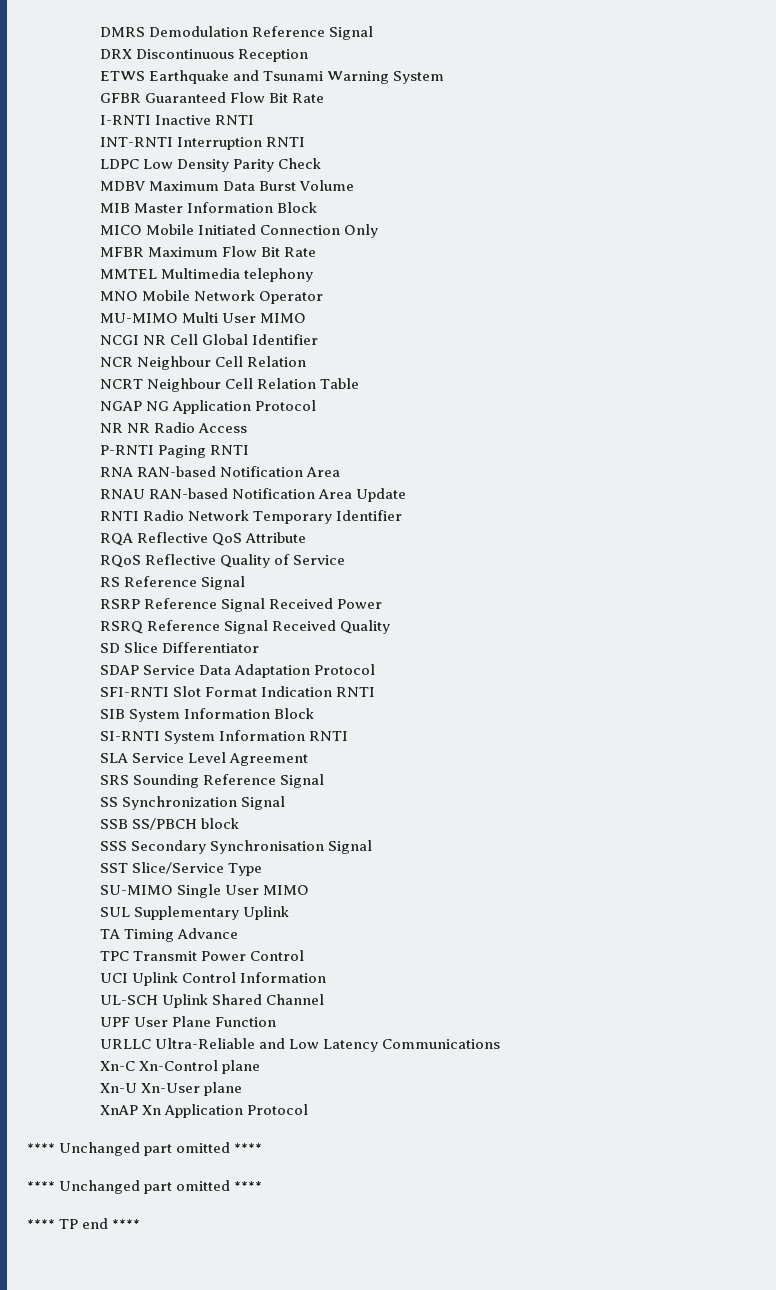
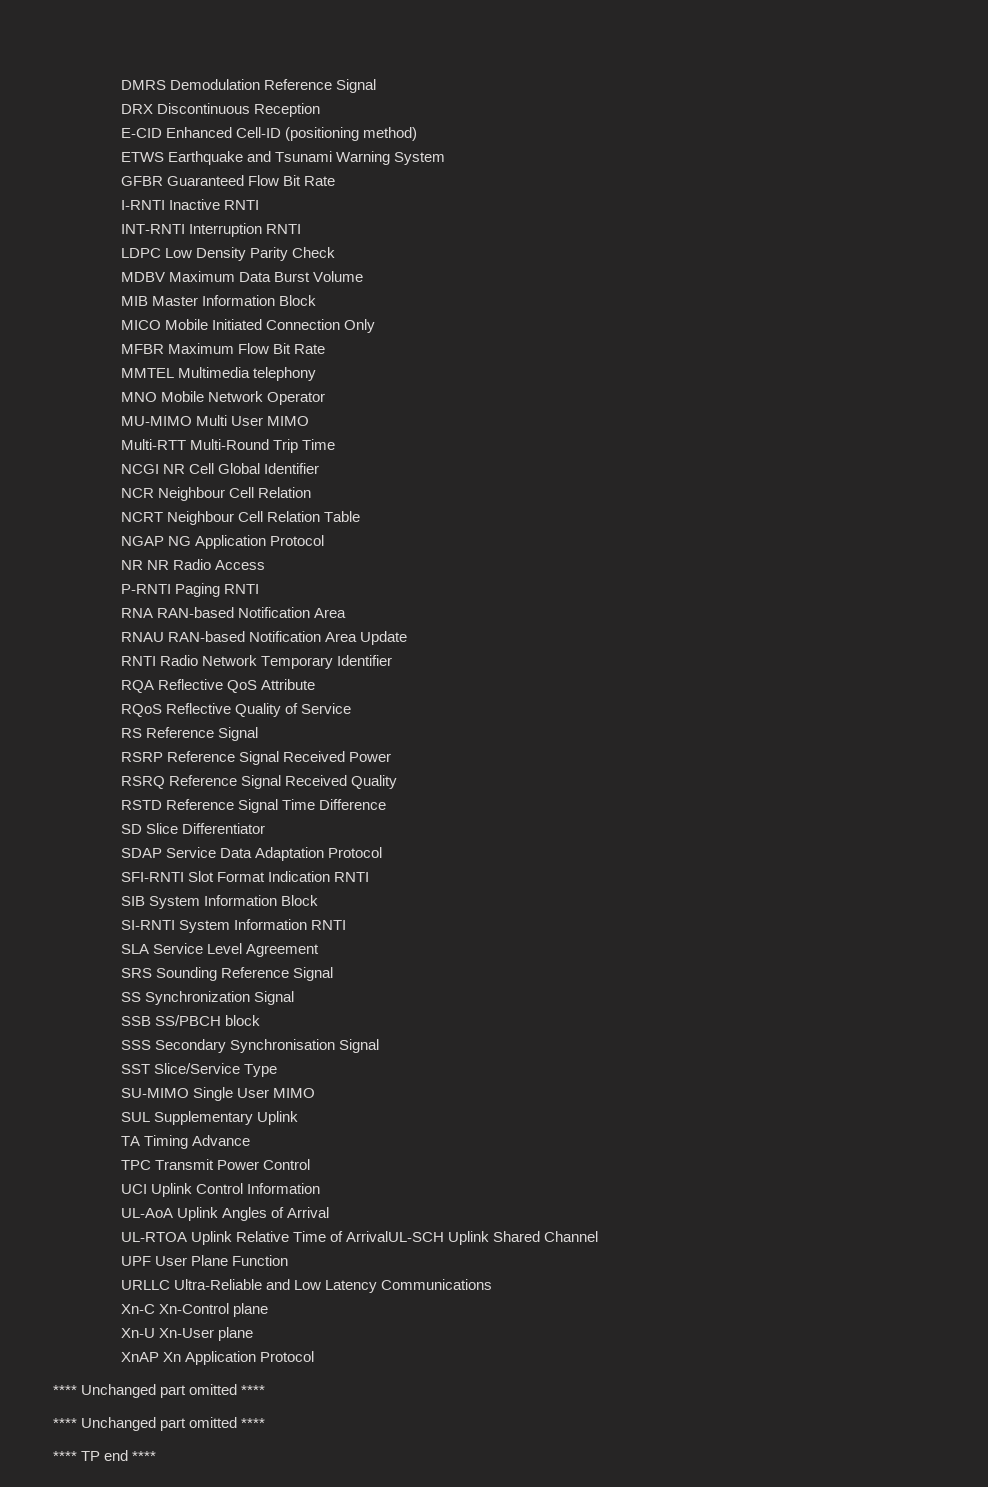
+ E-CID Enhanced Cell-ID (positioning method)
+ Multi-RTT Multi-Round Trip Time
+ RSTD Reference Signal Time Difference
- UL-SCH Uplink Shared Channel
+ UL-AoA Uplink Angles of Arrival
+ UL-RTOA Uplink Relative Time of ArrivalUL-SCH Uplink Shared Channel

